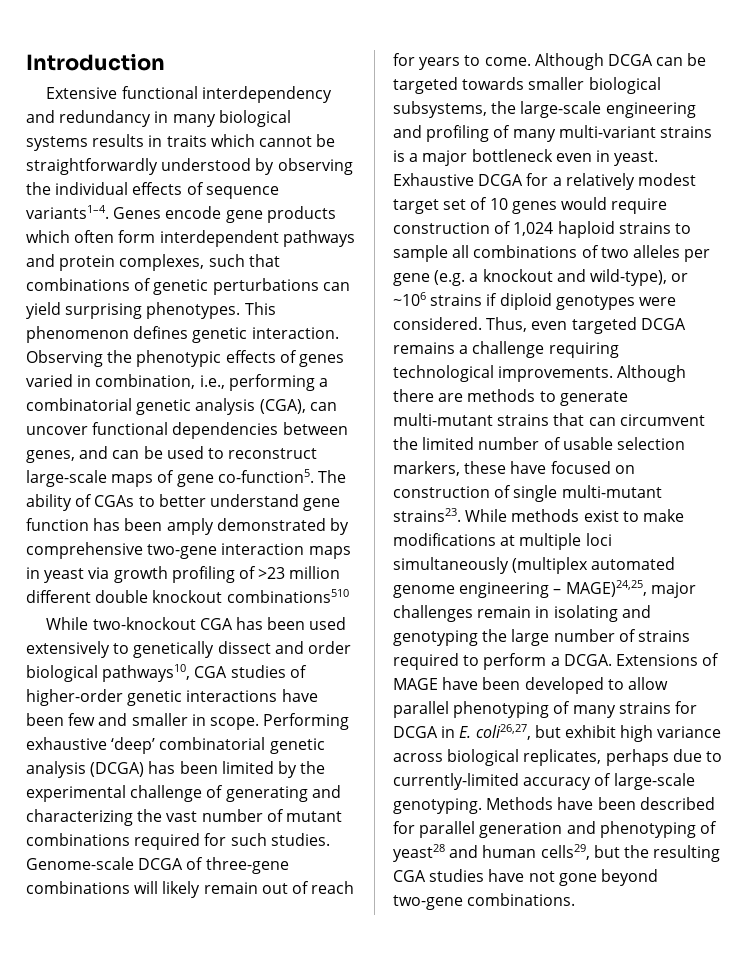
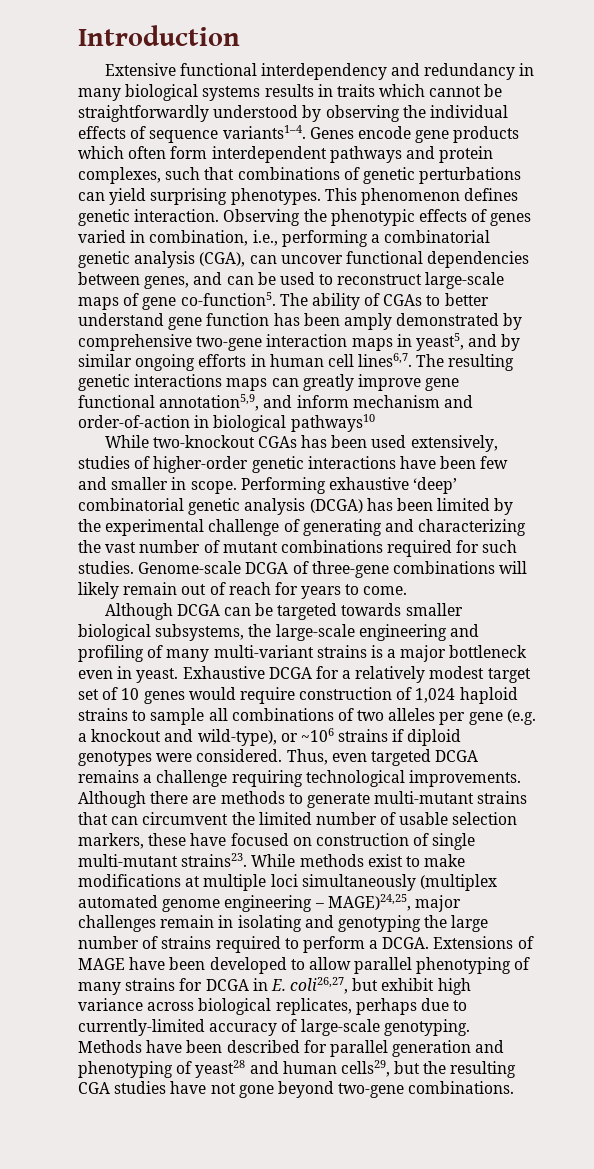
- The ability of CGAs to better understand gene function has been amply demonstrated by comprehensive two-gene interaction maps in yeast via growth profiling of >23 million different double knockout combinations510
+ The ability of CGAs to better understand gene function has been amply demonstrated by comprehensive two-gene interaction maps in yeast5, and by similar ongoing efforts in human cell lines6,7. The resulting genetic interactions maps can greatly improve gene functional annotation5,9, and inform mechanism and order-of-action in biological pathways10
- While two-knockout CGA has been used extensively to genetically dissect and order biological pathways10, CGA studies of higher-order genetic interactions have been few and smaller in scope.
+ While two-knockout CGAs has been used extensively, studies of higher-order genetic interactions have been few and smaller in scope.
- Genome-scale DCGA of three-gene combinations will likely remain out of reach for years to come. Although DCGA can be targeted towards smaller biological subsystems, the large-scale engineering and profiling of many multi-variant strains is a major bottleneck even in yeast.
+ Genome-scale DCGA of three-gene combinations will likely remain out of reach for years to come.
+ Although DCGA can be targeted towards smaller biological subsystems, the large-scale engineering and profiling of many multi-variant strains is a major bottleneck even in yeast.

